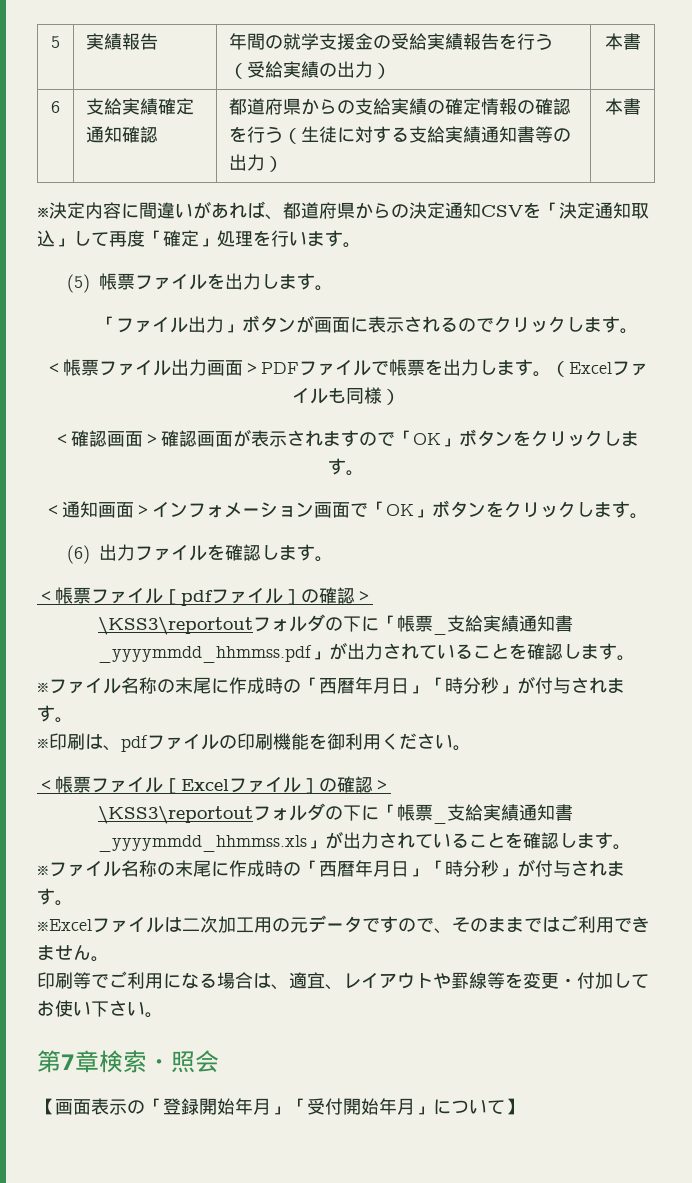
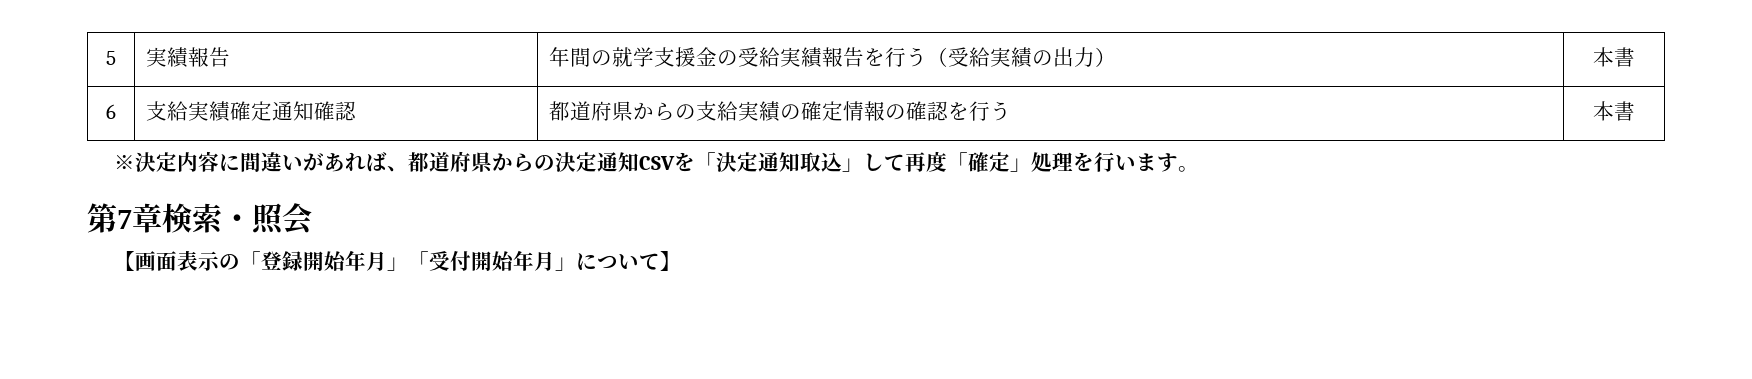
- 6 | 支給実績確定通知確認 | 都道府県からの支給実績の確定情報の確認を行う（生徒に対する支給実績通知書等の出力） | 本書
+ 6 | 支給実績確定通知確認 | 都道府県からの支給実績の確定情報の確認を行う | 本書
- (5)帳票ファイルを出力します。
- 「ファイル出力」ボタンが画面に表示されるのでクリックします。
- ＜帳票ファイル出力画面＞PDFファイルで帳票を出力します。（Excelファイルも同様）
- ＜確認画面＞確認画面が表示されますので「OK」ボタンをクリックします。
- ＜通知画面＞インフォメーション画面で「OK」ボタンをクリックします。
- (6)出力ファイルを確認します。
- ＜帳票ファイル［pdfファイル］の確認＞
- \KSS3\reportoutフォルダの下に「帳票_支給実績通知書_yyyymmdd_hhmmss.pdf」が出力されていることを確認します。
- ※ファイル名称の末尾に作成時の「西暦年月日」「時分秒」が付与されます。
- ※印刷は、pdfファイルの印刷機能を御利用ください。
- ＜帳票ファイル［Excelファイル］の確認＞
- \KSS3\reportoutフォルダの下に「帳票_支給実績通知書_yyyymmdd_hhmmss.xls」が出力されていることを確認します。
- ※ファイル名称の末尾に作成時の「西暦年月日」「時分秒」が付与されます。
- ※Excelファイルは二次加工用の元データですので、そのままではご利用できません。
- 印刷等でご利用になる場合は、適宜、レイアウトや罫線等を変更・付加してお使い下さい。

